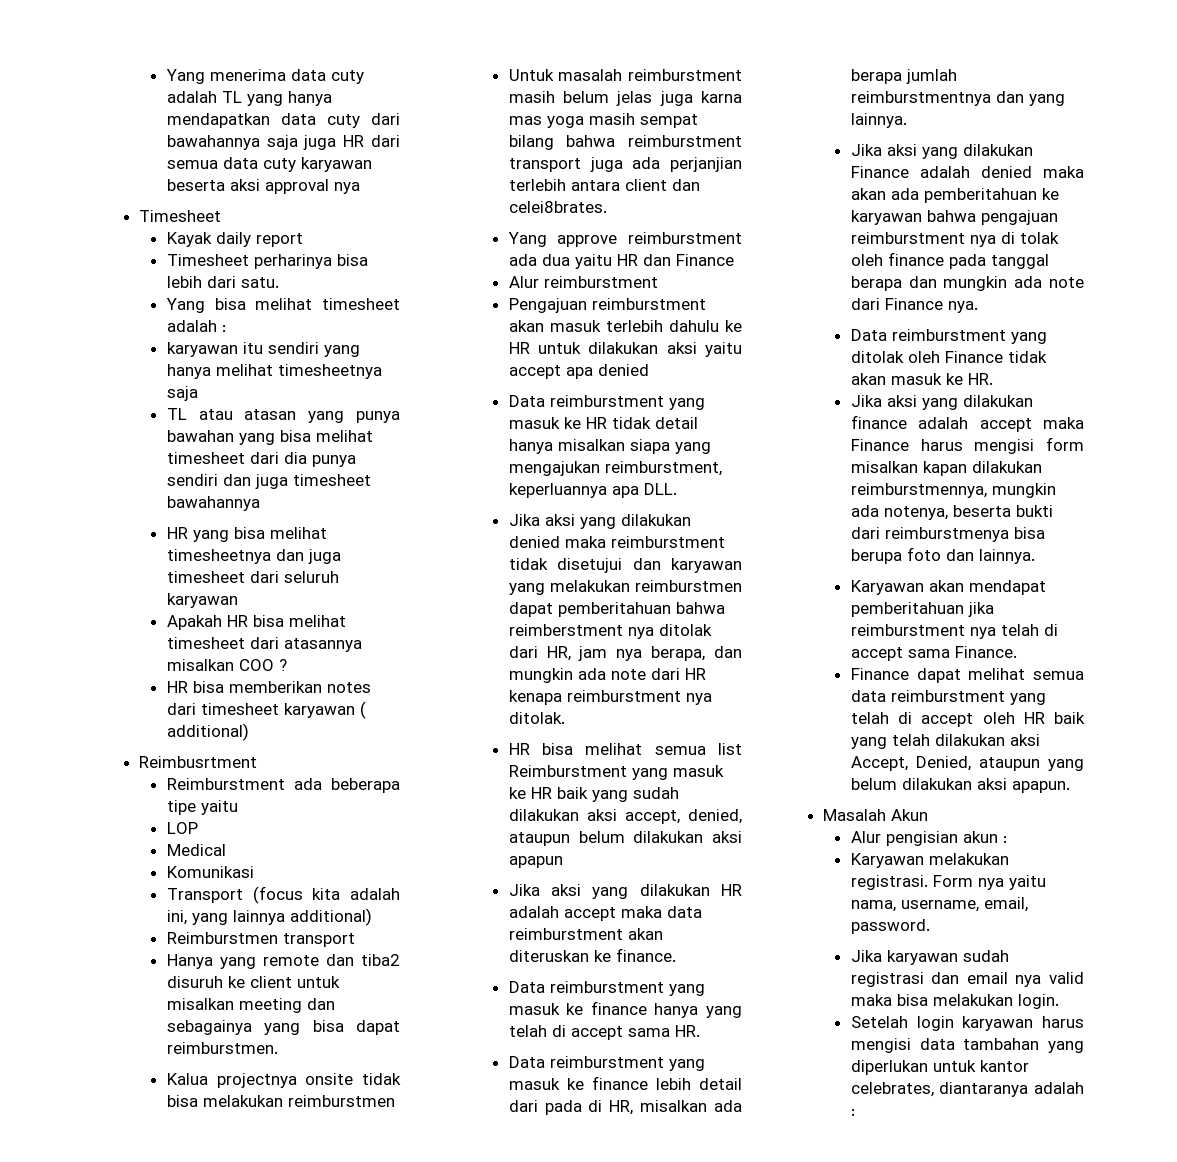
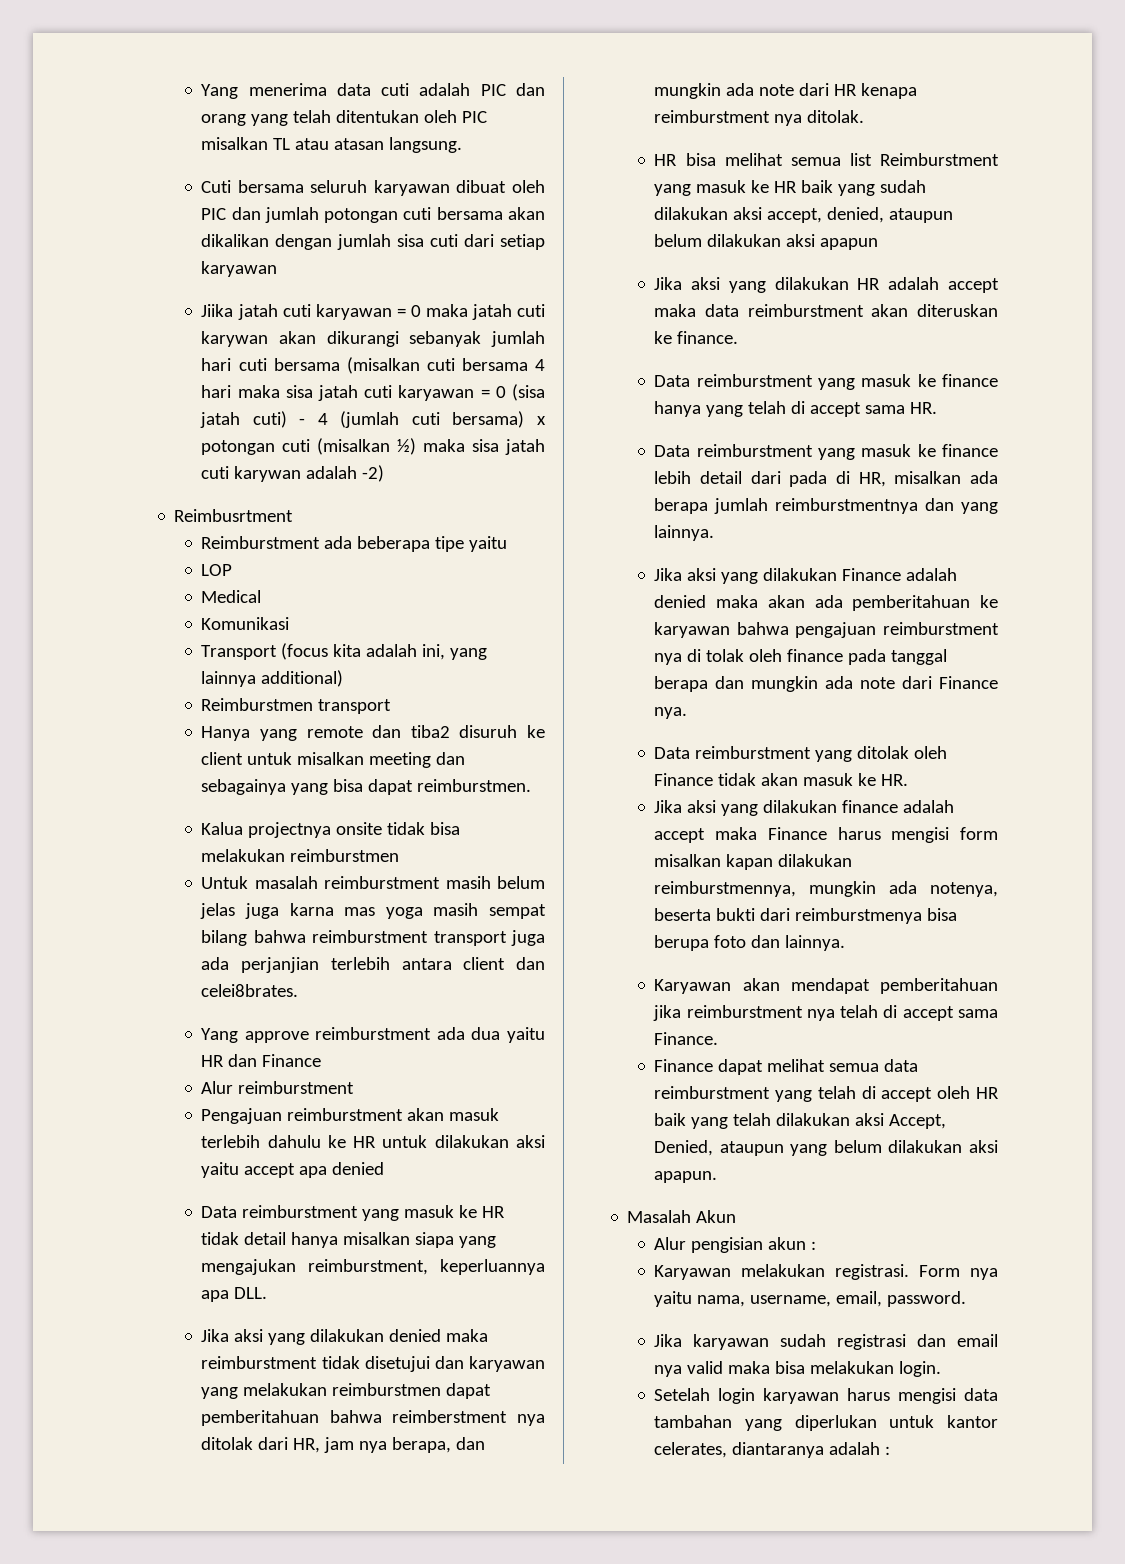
- Yang menerima data cuty adalah TL yang hanya mendapatkan data cuty dari bawahannya saja juga HR dari semua data cuty karyawan beserta aksi approval nya
- Timesheet
- Kayak daily report
- Timesheet perharinya bisa lebih dari satu.
- Yang bisa melihat timesheet adalah :
- karyawan itu sendiri yang hanya melihat timesheetnya saja
- TL atau atasan yang punya bawahan yang bisa melihat timesheet dari dia punya sendiri dan juga timesheet bawahannya
- HR yang bisa melihat timesheetnya dan juga timesheet dari seluruh karyawan
- Apakah HR bisa melihat timesheet dari atasannya misalkan COO ?
- HR bisa memberikan notes dari timesheet karyawan ( additional)
+ Yang menerima data cuti adalah PIC dan orang yang telah ditentukan oleh PIC misalkan TL atau atasan langsung.
+ Cuti bersama seluruh karyawan dibuat oleh PIC dan jumlah potongan cuti bersama akan dikalikan dengan jumlah sisa cuti dari setiap karyawan
+ Jiika jatah cuti karyawan = 0 maka jatah cuti karywan akan dikurangi sebanyak jumlah hari cuti bersama (misalkan cuti bersama 4 hari maka sisa jatah cuti karyawan = 0 (sisa jatah cuti) - 4 (jumlah cuti bersama) x potongan cuti (misalkan ½) maka sisa jatah cuti karywan adalah -2)
- Setelah login karyawan harus mengisi data tambahan yang diperlukan untuk kantor celebrates, diantaranya adalah :
+ Setelah login karyawan harus mengisi data tambahan yang diperlukan untuk kantor celerates, diantaranya adalah :

